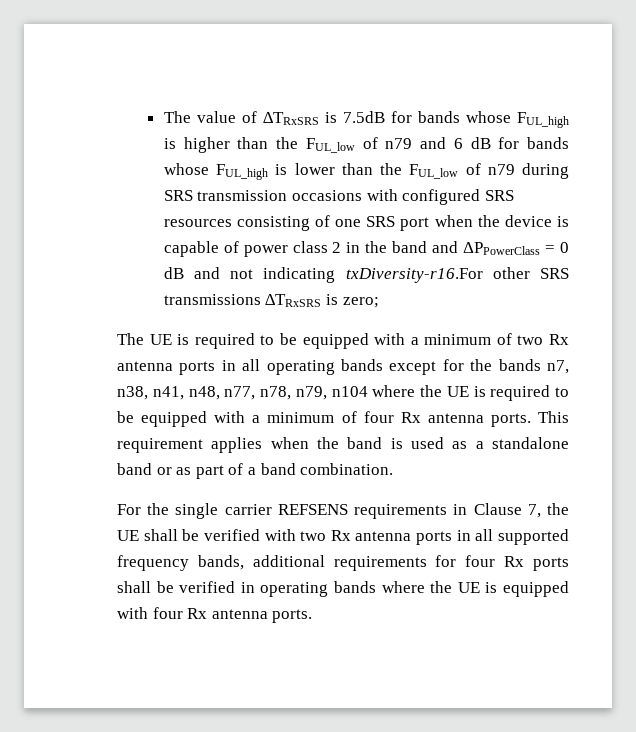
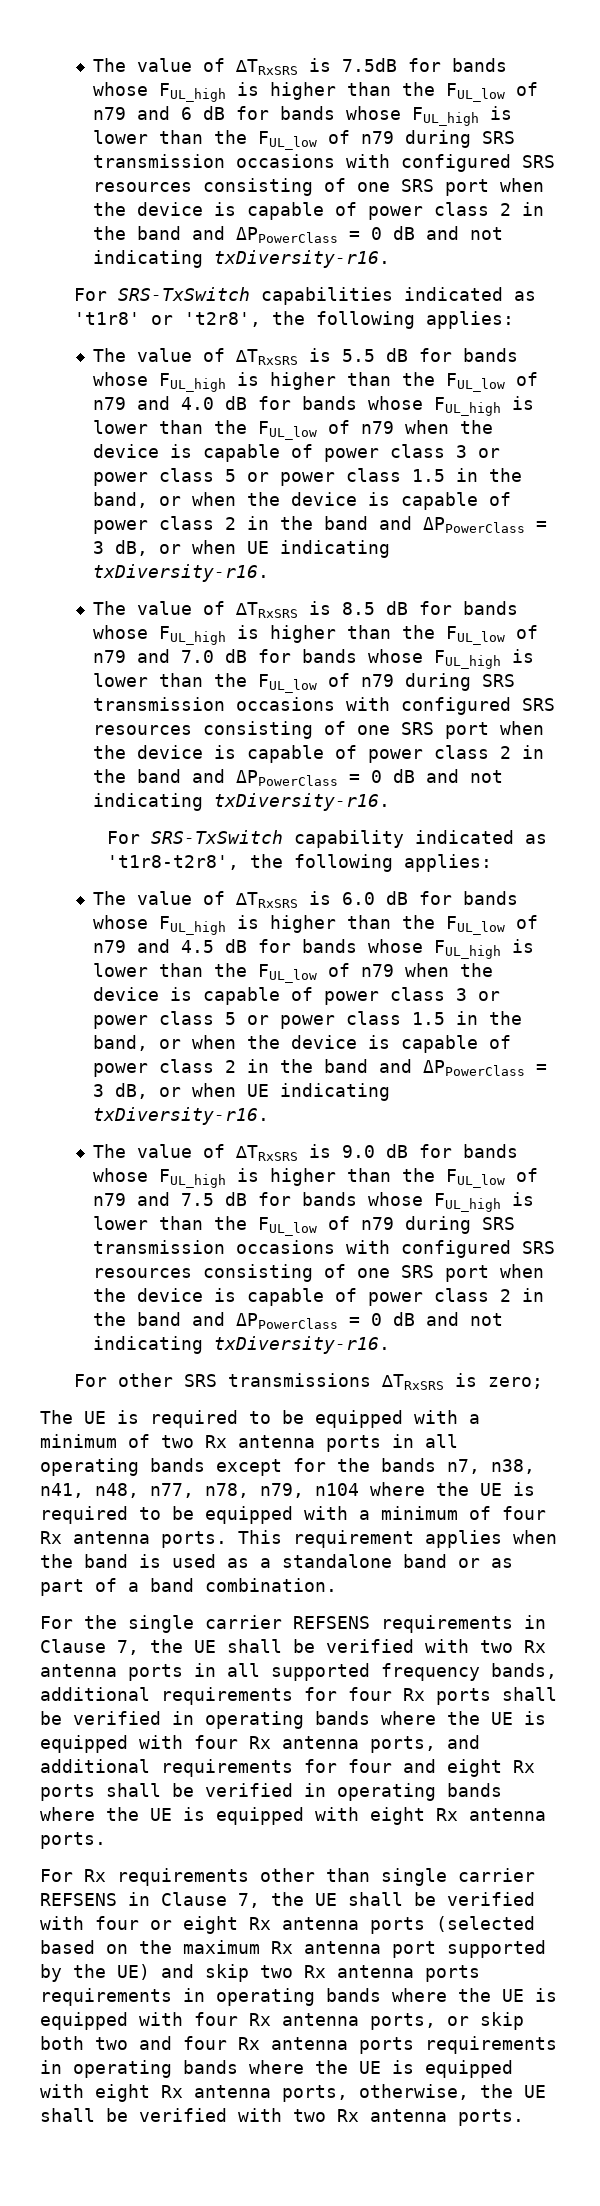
- The value of ∆TRxSRS is 7.5dB for bands whose FUL_high is higher than the FUL_low of n79 and 6 dB for bands whose FUL_high is lower than the FUL_low of n79 during SRS transmission occasions with configured SRS resources consisting of one SRS port when the device is capable of power class 2 in the band and ΔPPowerClass = 0 dB and not indicating txDiversity-r16.For other SRS transmissions ∆TRxSRS is zero;
+ The value of ∆TRxSRS is 7.5dB for bands whose FUL_high is higher than the FUL_low of n79 and 6 dB for bands whose FUL_high is lower than the FUL_low of n79 during SRS transmission occasions with configured SRS resources consisting of one SRS port when the device is capable of power class 2 in the band and ΔPPowerClass = 0 dB and not indicating txDiversity-r16.
+ For SRS-TxSwitch capabilities indicated as 't1r8' or 't2r8', the following applies:
+ The value of ∆TRxSRS is 5.5 dB for bands whose FUL_high is higher than the FUL_low of n79 and 4.0 dB for bands whose FUL_high is lower than the FUL_low of n79 when the device is capable of power class 3 or power class 5 or power class 1.5 in the band, or when the device is capable of power class 2 in the band and ΔPPowerClass = 3 dB, or when UE indicating txDiversity-r16.
+ The value of ∆TRxSRS is 8.5 dB for bands whose FUL_high is higher than the FUL_low of n79 and 7.0 dB for bands whose FUL_high is lower than the FUL_low of n79 during SRS transmission occasions with configured SRS resources consisting of one SRS port when the device is capable of power class 2 in the band and ΔPPowerClass = 0 dB and not indicating txDiversity-r16.
+ For SRS-TxSwitch capability indicated as 't1r8-t2r8', the following applies:
+ The value of ∆TRxSRS is 6.0 dB for bands whose FUL_high is higher than the FUL_low of n79 and 4.5 dB for bands whose FUL_high is lower than the FUL_low of n79 when the device is capable of power class 3 or power class 5 or power class 1.5 in the band, or when the device is capable of power class 2 in the band and ΔPPowerClass = 3 dB, or when UE indicating txDiversity-r16.
+ The value of ∆TRxSRS is 9.0 dB for bands whose FUL_high is higher than the FUL_low of n79 and 7.5 dB for bands whose FUL_high is lower than the FUL_low of n79 during SRS transmission occasions with configured SRS resources consisting of one SRS port when the device is capable of power class 2 in the band and ΔPPowerClass = 0 dB and not indicating txDiversity-r16.
+ For other SRS transmissions ∆TRxSRS is zero;
- For the single carrier REFSENS requirements in Clause 7, the UE shall be verified with two Rx antenna ports in all supported frequency bands, additional requirements for four Rx ports shall be verified in operating bands where the UE is equipped with four Rx antenna ports.
+ For the single carrier REFSENS requirements in Clause 7, the UE shall be verified with two Rx antenna ports in all supported frequency bands, additional requirements for four Rx ports shall be verified in operating bands where the UE is equipped with four Rx antenna ports, and additional requirements for four and eight Rx ports shall be verified in operating bands where the UE is equipped with eight Rx antenna ports.
+ For Rx requirements other than single carrier REFSENS in Clause 7, the UE shall be verified with four or eight Rx antenna ports (selected based on the maximum Rx antenna port supported by the UE) and skip two Rx antenna ports requirements in operating bands where the UE is equipped with four Rx antenna ports, or skip both two and four Rx antenna ports requirements in operating bands where the UE is equipped with eight Rx antenna ports, otherwise, the UE shall be verified with two Rx antenna ports.

